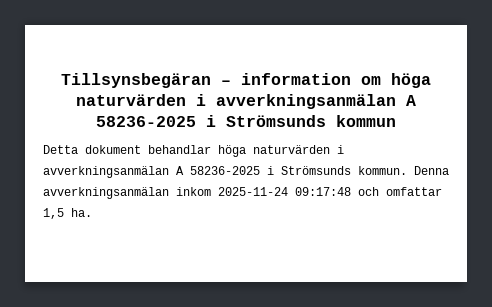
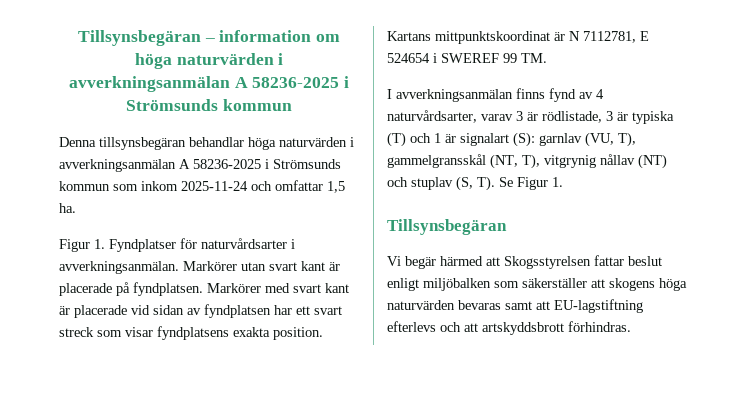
- Detta dokument behandlar höga naturvärden i avverkningsanmälan A 58236-2025 i Strömsunds kommun. Denna avverkningsanmälan inkom 2025-11-24 09:17:48 och omfattar 1,5 ha.
+ Denna tillsynsbegäran behandlar höga naturvärden i avverkningsanmälan A 58236-2025 i Strömsunds kommun som inkom 2025-11-24 och omfattar 1,5 ha.
+ Figur 1. Fyndplatser för naturvårdsarter i avverkningsanmälan. Markörer utan svart kant är placerade på fyndplatsen. Markörer med svart kant är placerade vid sidan av fyndplatsen har ett svart streck som visar fyndplatsens exakta position. Kartans mittpunktskoordinat är N 7112781, E 524654 i SWEREF 99 TM.
+ I avverkningsanmälan finns fynd av 4 naturvårdsarter, varav 3 är rödlistade, 3 är typiska (T) och 1 är signalart (S): garnlav (VU, T), gammelgransskål (NT, T), vitgrynig nållav (NT) och stuplav (S, T). Se Figur 1.
+ Tillsynsbegäran
+ Vi begär härmed att Skogsstyrelsen fattar beslut enligt miljöbalken som säkerställer att skogens höga naturvärden bevaras samt att EU-lagstiftning efterlevs och att artskyddsbrott förhindras.

